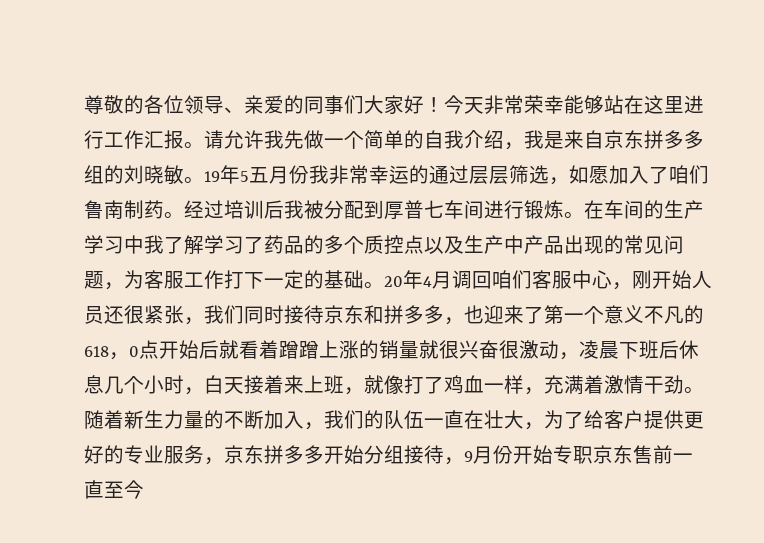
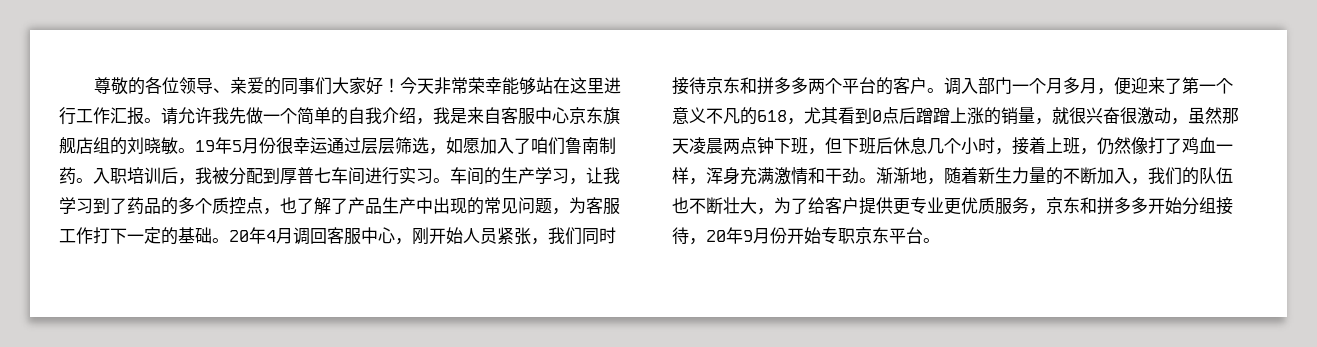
- 请允许我先做一个简单的自我介绍，我是来自京东拼多多组的刘晓敏。
+ 请允许我先做一个简单的自我介绍，我是来自客服中心京东旗舰店组的刘晓敏。
- 19年5五月份我非常幸运的通过层层筛选，如愿加入了咱们鲁南制药。
+ 19年5月份很幸运通过层层筛选，如愿加入了咱们鲁南制药。
- 经过培训后我被分配到厚普七车间进行锻炼。在车间的生产学习中我了解学习了药品的多个质控点以及生产中产品出现的常见问题，为客服工作打下一定的基础。
+ 入职培训后，我被分配到厚普七车间进行实习。车间的生产学习，让我学习到了药品的多个质控点，也了解了产品生产中出现的常见问题，为客服工作打下一定的基础。
- 20年4月调回咱们客服中心，刚开始人员还很紧张，我们同时接待京东和拼多多，也迎来了第一个意义不凡的618，0点开始后就看着蹭蹭上涨的销量就很兴奋很激动，凌晨下班后休息几个小时，白天接着来上班，就像打了鸡血一样，充满着激情干劲。随着新生力量的不断加入，我们的队伍一直在壮大，为了给客户提供更好的专业服务，京东拼多多开始分组接待，9月份开始专职京东售前一直至今
+ 20年4月调回客服中心，刚开始人员紧张，我们同时接待京东和拼多多两个平台的客户。调入部门一个月多月，便迎来了第一个意义不凡的618，尤其看到0点后蹭蹭上涨的销量，就很兴奋很激动，虽然那天凌晨两点钟下班，但下班后休息几个小时，接着上班，仍然像打了鸡血一样，浑身充满激情和干劲。渐渐地，随着新生力量的不断加入，我们的队伍也不断壮大，为了给客户提供更专业更优质服务，京东和拼多多开始分组接待，20年9月份开始专职京东平台。

